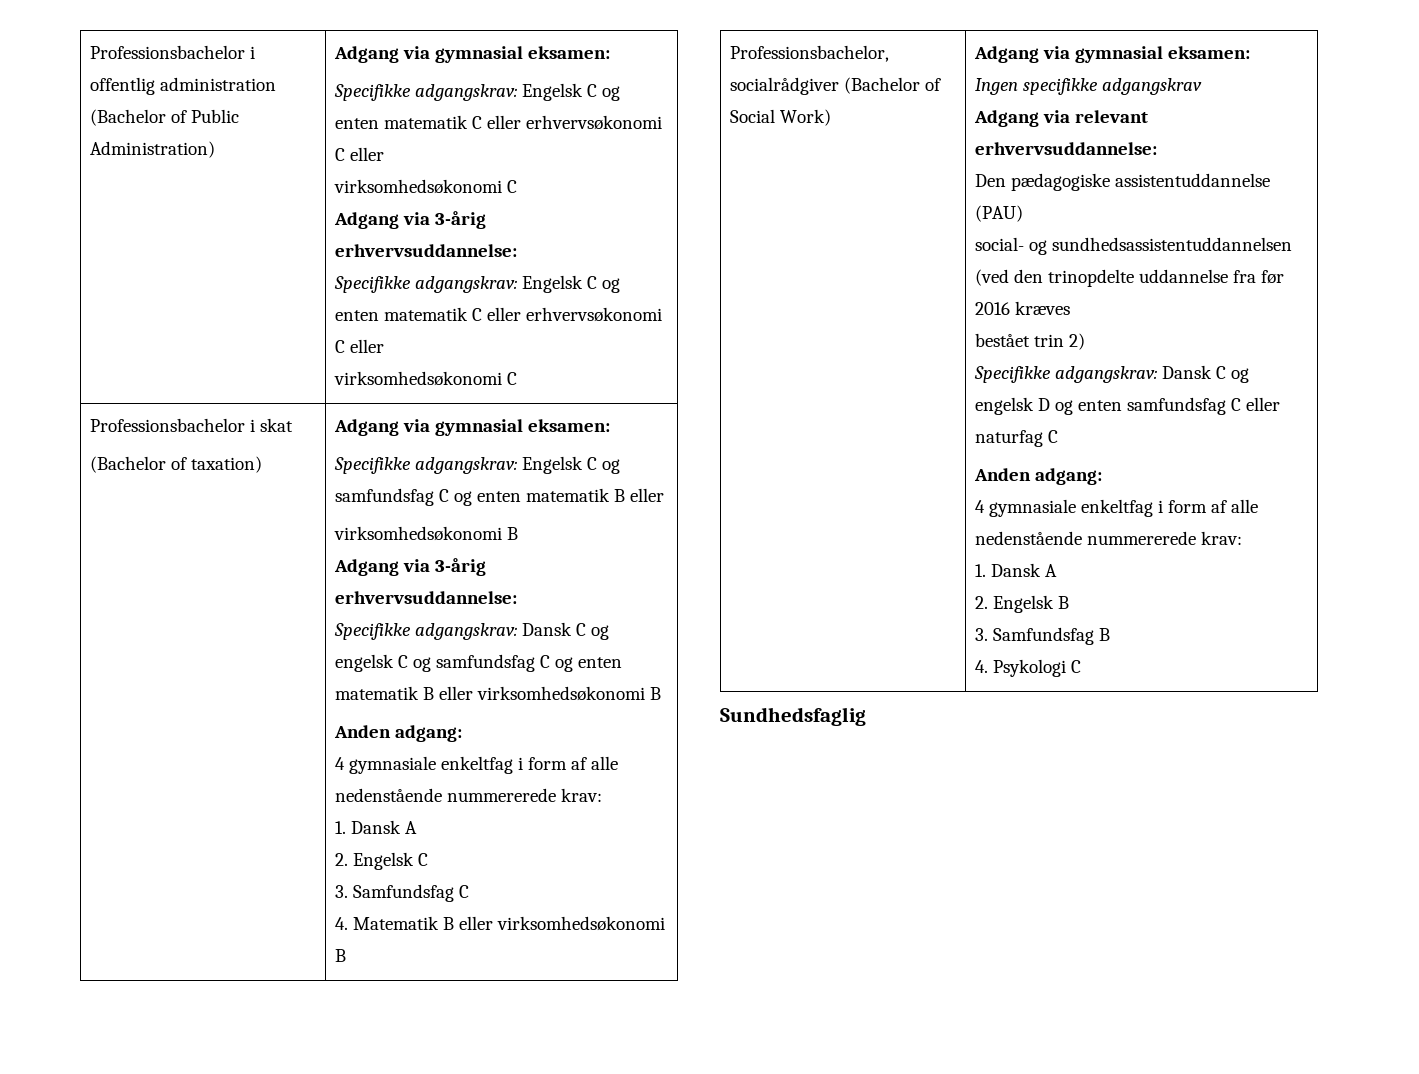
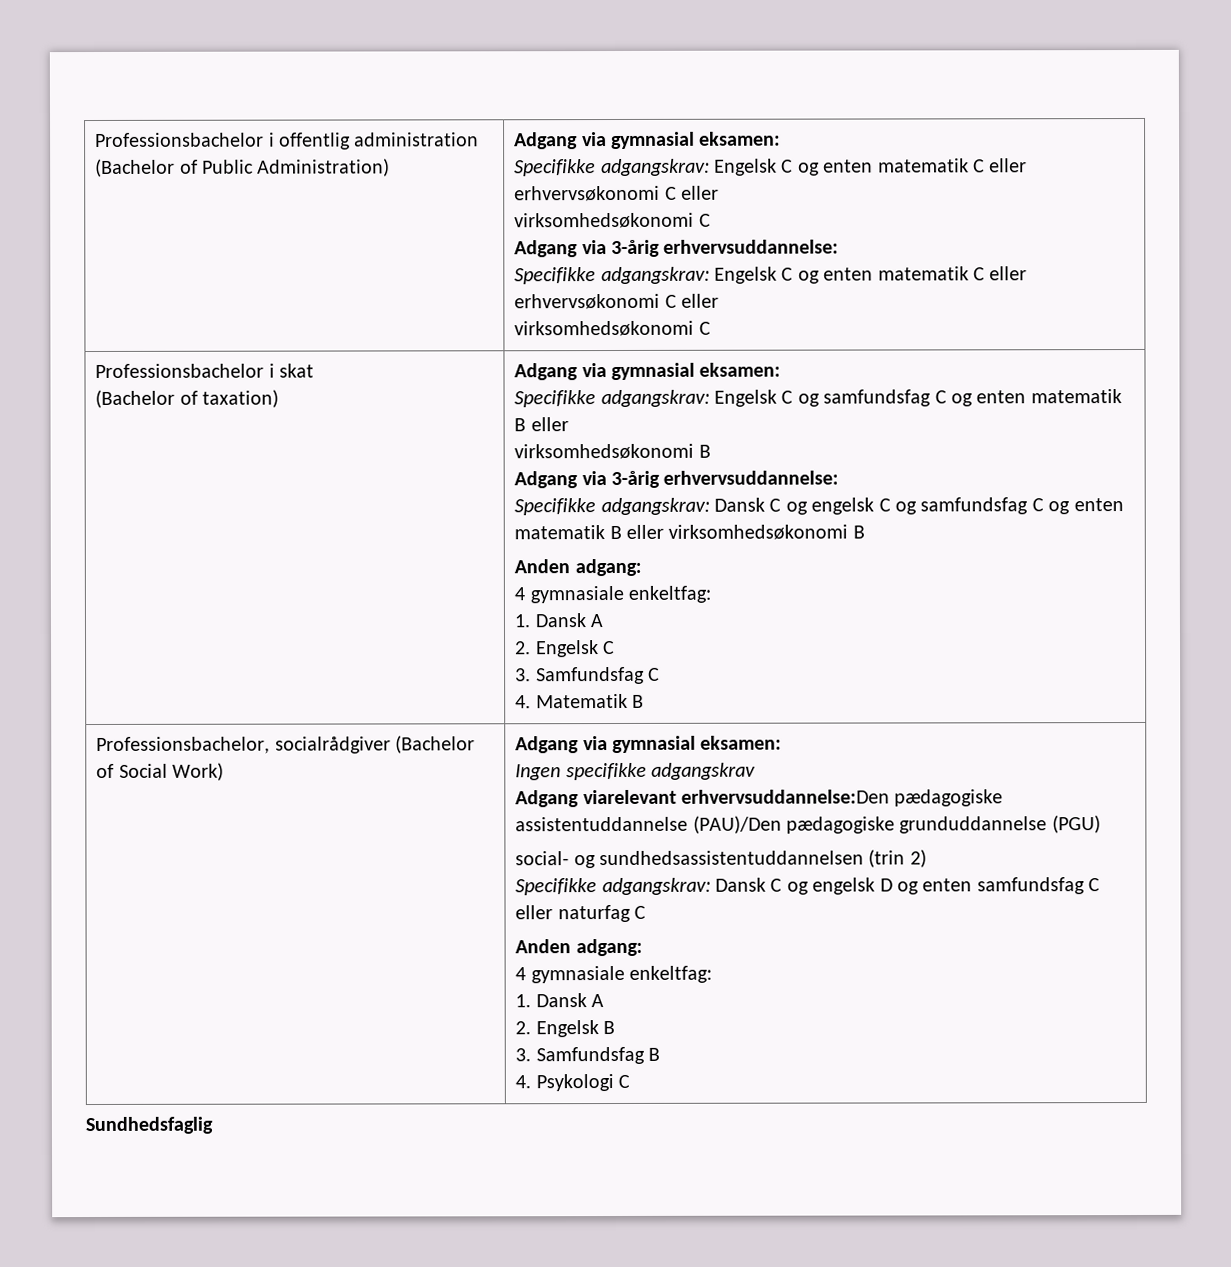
  Specifikke adgangskrav: Dansk C og engelsk C og samfundsfag C og enten matematik B eller virksomhedsøkonomi B
  Anden adgang:
- 4 gymnasiale enkeltfag i form af alle nedenstående nummererede krav:
+ 4 gymnasiale enkeltfag:
- 4. Matematik B eller virksomhedsøkonomi B
+ 4. Matematik B
- Adgang via relevant erhvervsuddannelse:
- Den pædagogiske assistentuddannelse (PAU)
- social- og sundhedsassistentuddannelsen (ved den trinopdelte uddannelse fra før 2016 kræves
- bestået trin 2)
+ Adgang viarelevant erhvervsuddannelse:Den pædagogiske assistentuddannelse (PAU)/Den pædagogiske grunduddannelse (PGU)
+ social- og sundhedsassistentuddannelsen (trin 2)
  Specifikke adgangskrav: Dansk C og engelsk D og enten samfundsfag C eller naturfag C
  Anden adgang:
- 4 gymnasiale enkeltfag i form af alle nedenstående nummererede krav:
+ 4 gymnasiale enkeltfag:

